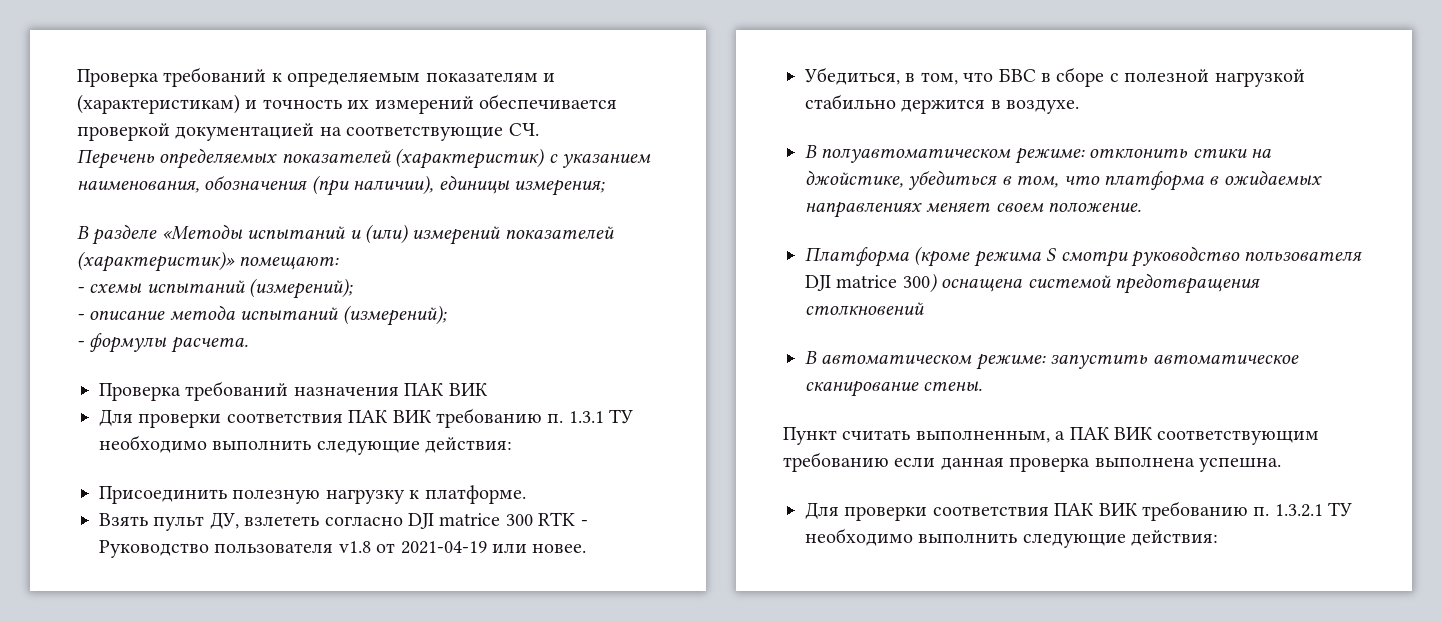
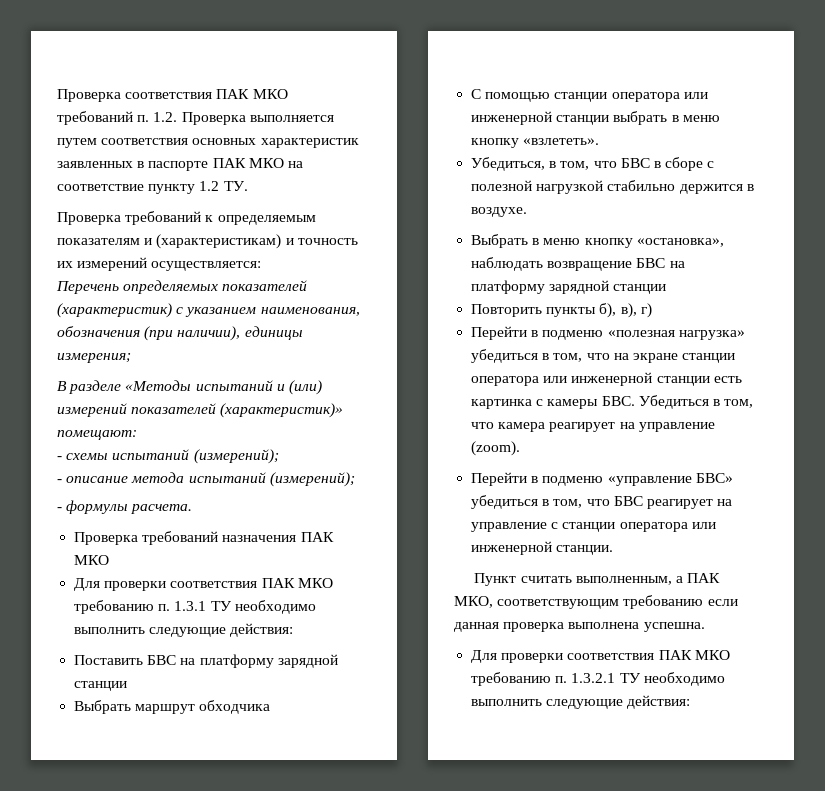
- Проверка требований к определяемым показателям и (характеристикам) и точность их измерений обеспечивается проверкой документацией на соответствующие СЧ.
+ Проверка соответствия ПАК МКО требований п. 1.2. Проверка выполняется путем соответствия основных характеристик заявленных в паспорте ПАК МКО на соответствие пункту 1.2 ТУ.
+ Проверка требований к определяемым показателям и (характеристикам) и точность их измерений осуществляется:
- Проверка требований назначения ПАК ВИК
- Для проверки соответствия ПАК ВИК требованию п. 1.3.1 ТУ необходимо выполнить следующие действия:
+ Проверка требований назначения ПАК МКО
+ Для проверки соответствия ПАК МКО требованию п. 1.3.1 ТУ необходимо выполнить следующие действия:
- Присоединить полезную нагрузку к платформе.
- Взять пульт ДУ, взлететь согласно DJI matrice 300 RTK - Руководство пользователя v1.8 от 2021-04-19 или новее.
+ Поставить БВС на платформу зарядной станции
+ Выбрать маршрут обходчика
+ С помощью станции оператора или инженерной станции выбрать в меню кнопку «взлететь».
- В полуавтоматическом режиме: отклонить стики на джойстике, убедиться в том, что платформа в ожидаемых направлениях меняет своем положение.
- Платформа (кроме режима S смотри руководство пользователя DJI matrice 300) оснащена системой предотвращения столкновений
- В автоматическом режиме: запустить автоматическое сканирование стены.
+ Выбрать в меню кнопку «остановка», наблюдать возвращение БВС на платформу зарядной станции
+ Повторить пункты б), в), г)
+ Перейти в подменю «полезная нагрузка» убедиться в том, что на экране станции оператора или инженерной станции есть картинка с камеры БВС. Убедиться в том, что камера реагирует на управление (zoom).
+ Перейти в подменю «управление БВС» убедиться в том, что БВС реагирует на управление с станции оператора или инженерной станции.
- Пункт считать выполненным, а ПАК ВИК соответствующим требованию если данная проверка выполнена успешна.
+ Пункт считать выполненным, а ПАК МКО, соответствующим требованию если данная проверка выполнена успешна.
- Для проверки соответствия ПАК ВИК требованию п. 1.3.2.1 ТУ необходимо выполнить следующие действия:
+ Для проверки соответствия ПАК МКО требованию п. 1.3.2.1 ТУ необходимо выполнить следующие действия:

